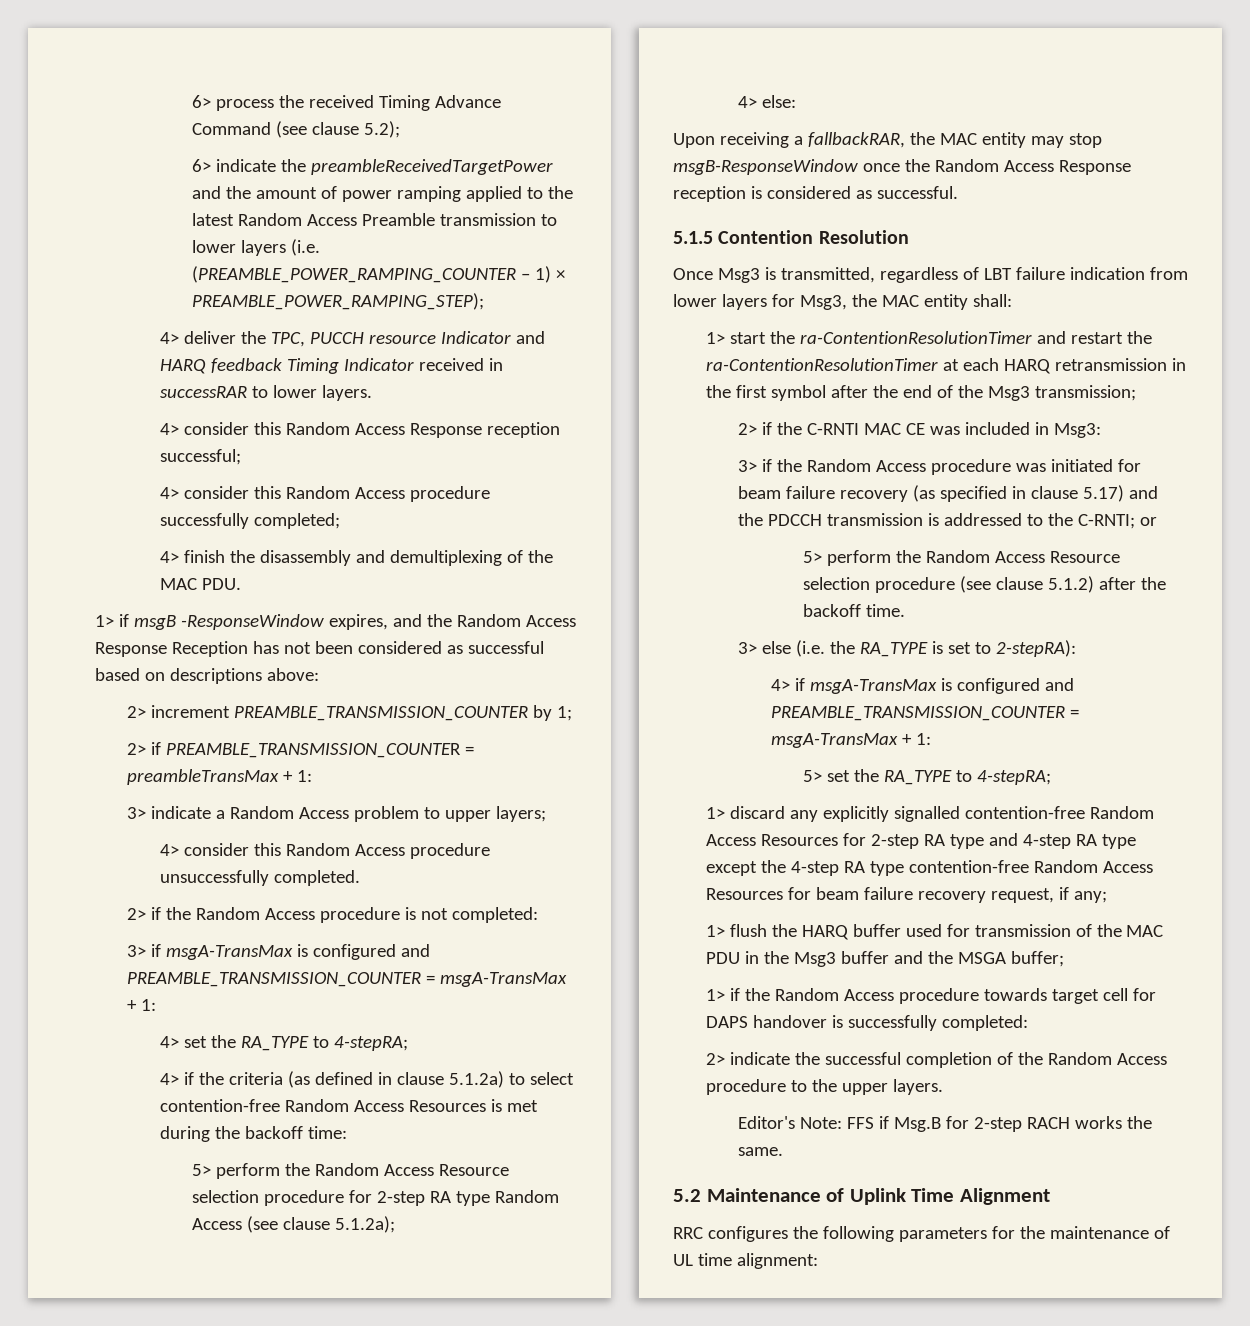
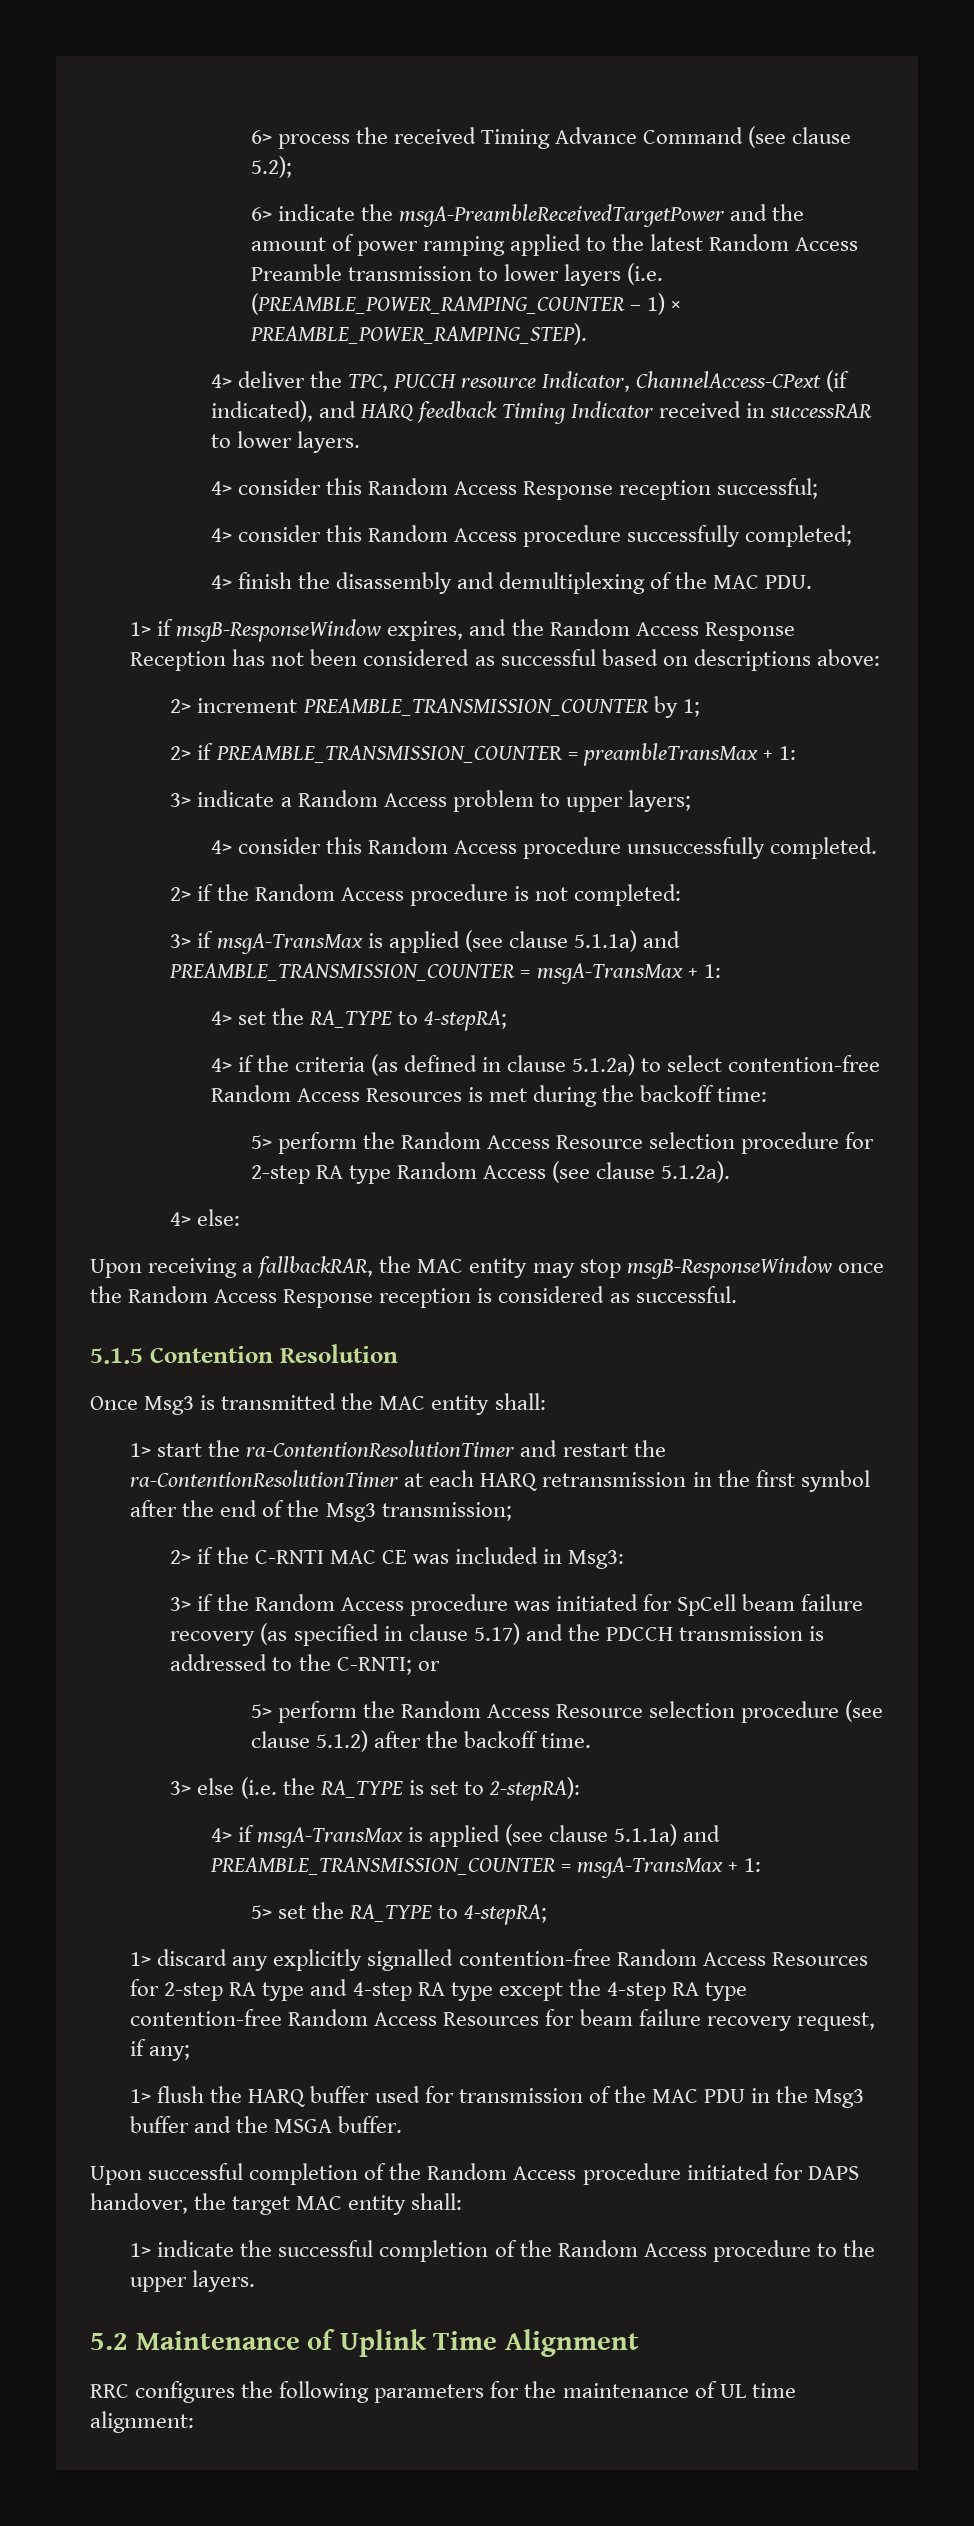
- 6> indicate the preambleReceivedTargetPower and the amount of power ramping applied to the latest Random Access Preamble transmission to lower layers (i.e. (PREAMBLE_POWER_RAMPING_COUNTER – 1) × PREAMBLE_POWER_RAMPING_STEP);
+ 6> indicate the msgA-PreambleReceivedTargetPower and the amount of power ramping applied to the latest Random Access Preamble transmission to lower layers (i.e. (PREAMBLE_POWER_RAMPING_COUNTER – 1) × PREAMBLE_POWER_RAMPING_STEP).
- 4> deliver the TPC, PUCCH resource Indicator and HARQ feedback Timing Indicator received in successRAR to lower layers.
+ 4> deliver the TPC, PUCCH resource Indicator, ChannelAccess-CPext (if indicated), and HARQ feedback Timing Indicator received in successRAR to lower layers.
- 1> if msgB -ResponseWindow expires, and the Random Access Response Reception has not been considered as successful based on descriptions above:
+ 1> if msgB-ResponseWindow expires, and the Random Access Response Reception has not been considered as successful based on descriptions above:
- 3> if msgA-TransMax is configured and PREAMBLE_TRANSMISSION_COUNTER = msgA-TransMax + 1:
+ 3> if msgA-TransMax is applied (see clause 5.1.1a) and PREAMBLE_TRANSMISSION_COUNTER = msgA-TransMax + 1:
- 5> perform the Random Access Resource selection procedure for 2-step RA type Random Access (see clause 5.1.2a);
+ 5> perform the Random Access Resource selection procedure for 2-step RA type Random Access (see clause 5.1.2a).
- Once Msg3 is transmitted, regardless of LBT failure indication from lower layers for Msg3, the MAC entity shall:
+ Once Msg3 is transmitted the MAC entity shall:
- 3> if the Random Access procedure was initiated for beam failure recovery (as specified in clause 5.17) and the PDCCH transmission is addressed to the C-RNTI; or
+ 3> if the Random Access procedure was initiated for SpCell beam failure recovery (as specified in clause 5.17) and the PDCCH transmission is addressed to the C-RNTI; or
- 4> if msgA-TransMax is configured and PREAMBLE_TRANSMISSION_COUNTER = msgA-TransMax + 1:
+ 4> if msgA-TransMax is applied (see clause 5.1.1a) and PREAMBLE_TRANSMISSION_COUNTER = msgA-TransMax + 1:
- 1> flush the HARQ buffer used for transmission of the MAC PDU in the Msg3 buffer and the MSGA buffer;
- 1> if the Random Access procedure towards target cell for DAPS handover is successfully completed:
- 2> indicate the successful completion of the Random Access procedure to the upper layers.
+ 1> flush the HARQ buffer used for transmission of the MAC PDU in the Msg3 buffer and the MSGA buffer.
+ Upon successful completion of the Random Access procedure initiated for DAPS handover, the target MAC entity shall:
+ 1> indicate the successful completion of the Random Access procedure to the upper layers.
- Editor's Note: FFS if Msg.B for 2-step RACH works the same.

